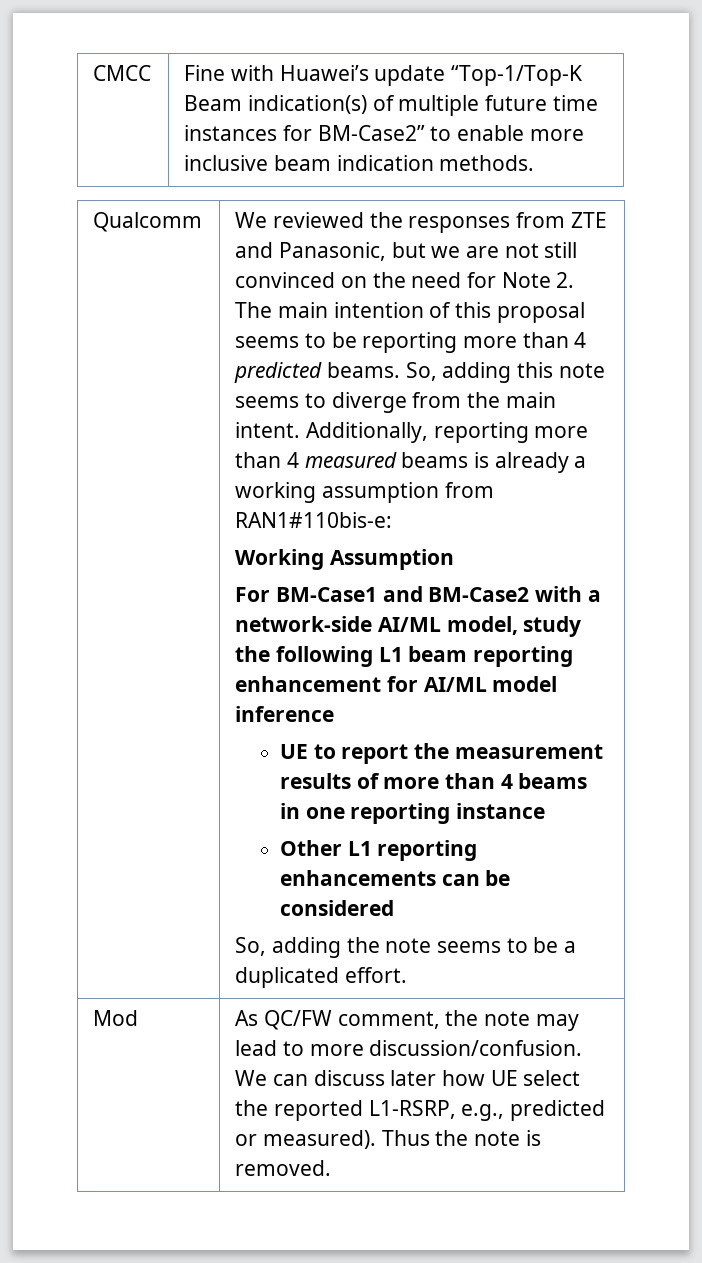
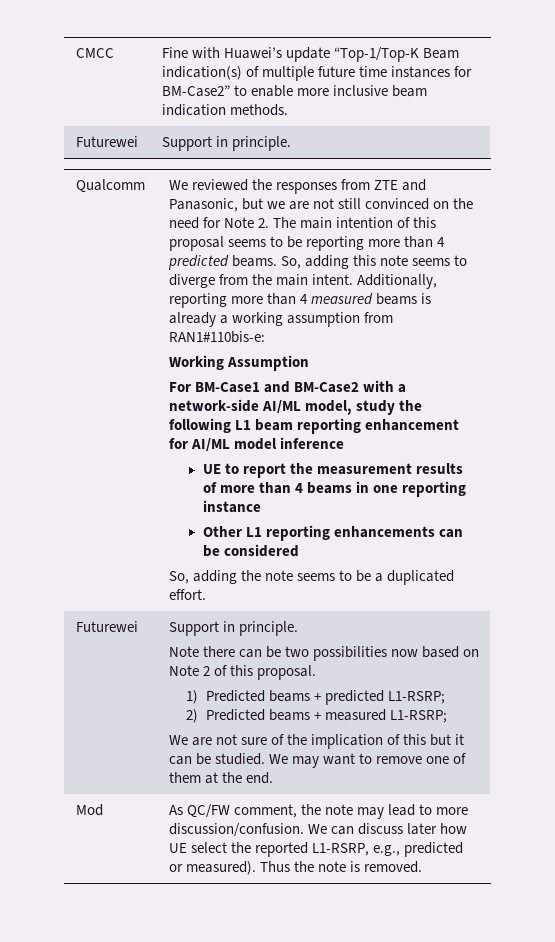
  CMCC | Fine with Huawei’s update “Top-1/Top-K Beam indication(s) of multiple future time instances for BM-Case2” to enable more inclusive beam indication methods.
+ Futurewei | Support in principle.
  So, adding the note seems to be a duplicated effort.
+ Futurewei | Support in principle.
+ Note there can be two possibilities now based on Note 2 of this proposal.
+ 1) Predicted beams + predicted L1-RSRP;
+ 2) Predicted beams + measured L1-RSRP;
+ We are not sure of the implication of this but it can be studied. We may want to remove one of them at the end.

